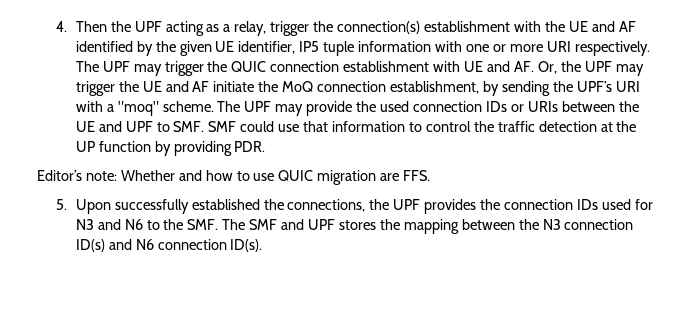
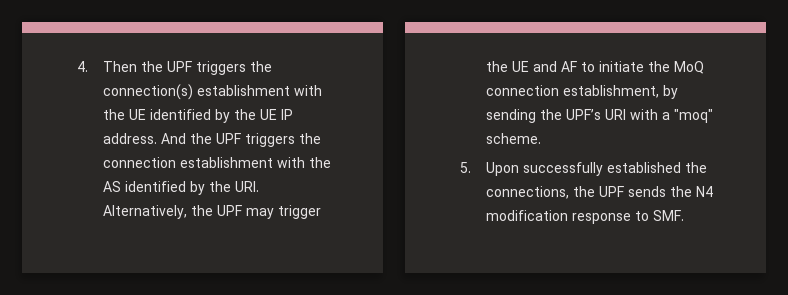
- 4. Then the UPF acting as a relay, trigger the connection(s) establishment with the UE and AF identified by the given UE identifier, IP5 tuple information with one or more URI respectively. The UPF may trigger the QUIC connection establishment with UE and AF. Or, the UPF may trigger the UE and AF initiate the MoQ connection establishment, by sending the UPF’s URI with a "moq" scheme. The UPF may provide the used connection IDs or URIs between the UE and UPF to SMF. SMF could use that information to control the traffic detection at the UP function by providing PDR.
- Editor’s note: Whether and how to use QUIC migration are FFS.
+ 4. Then the UPF triggers the connection(s) establishment with the UE identified by the UE IP address. And the UPF triggers the connection establishment with the AS identified by the URI. Alternatively, the UPF may trigger the UE and AF to initiate the MoQ connection establishment, by sending the UPF’s URI with a "moq" scheme.
- 5. Upon successfully established the connections, the UPF provides the connection IDs used for N3 and N6 to the SMF. The SMF and UPF stores the mapping between the N3 connection ID(s) and N6 connection ID(s).
+ 5. Upon successfully established the connections, the UPF sends the N4 modification response to SMF.

